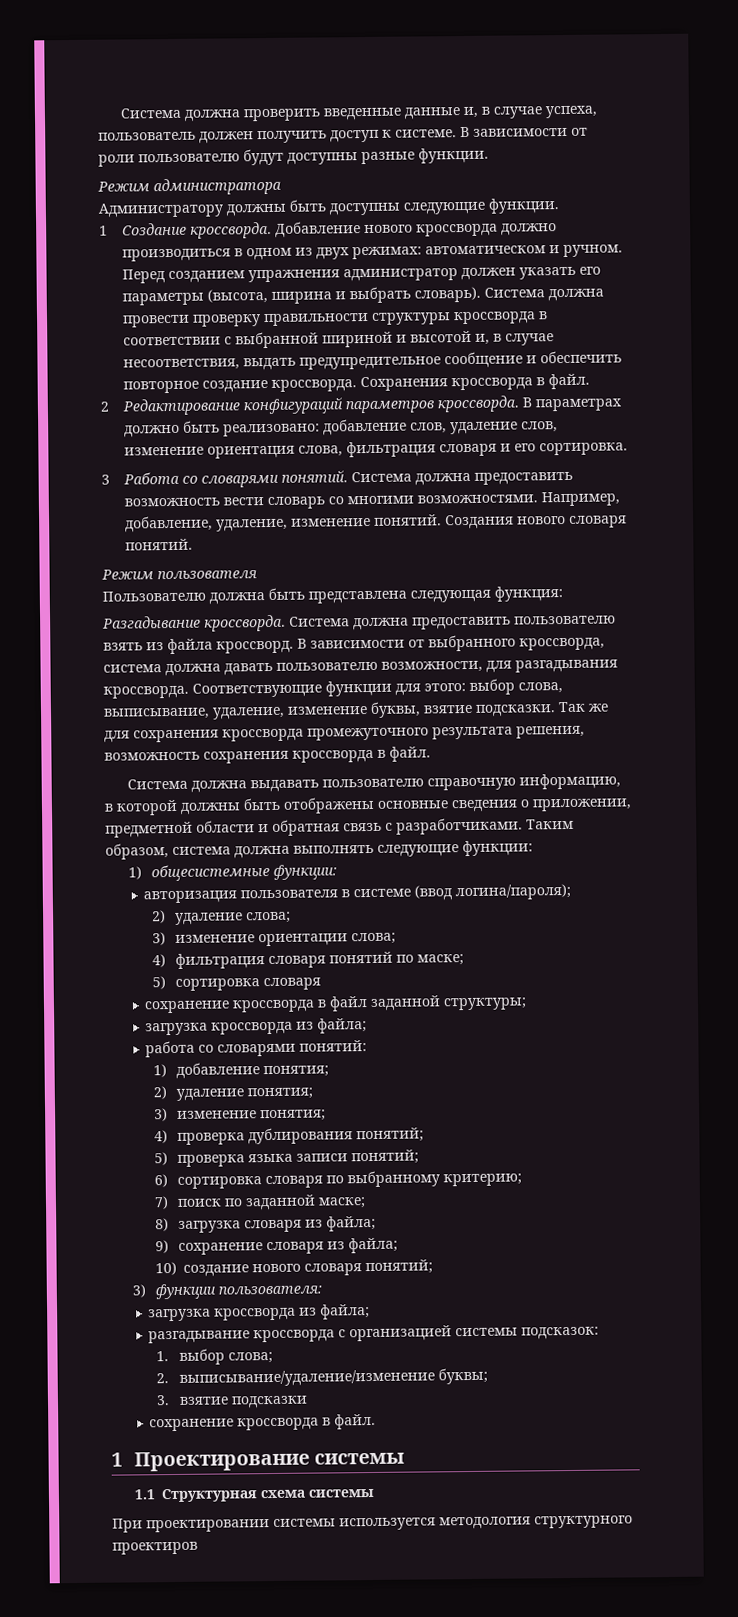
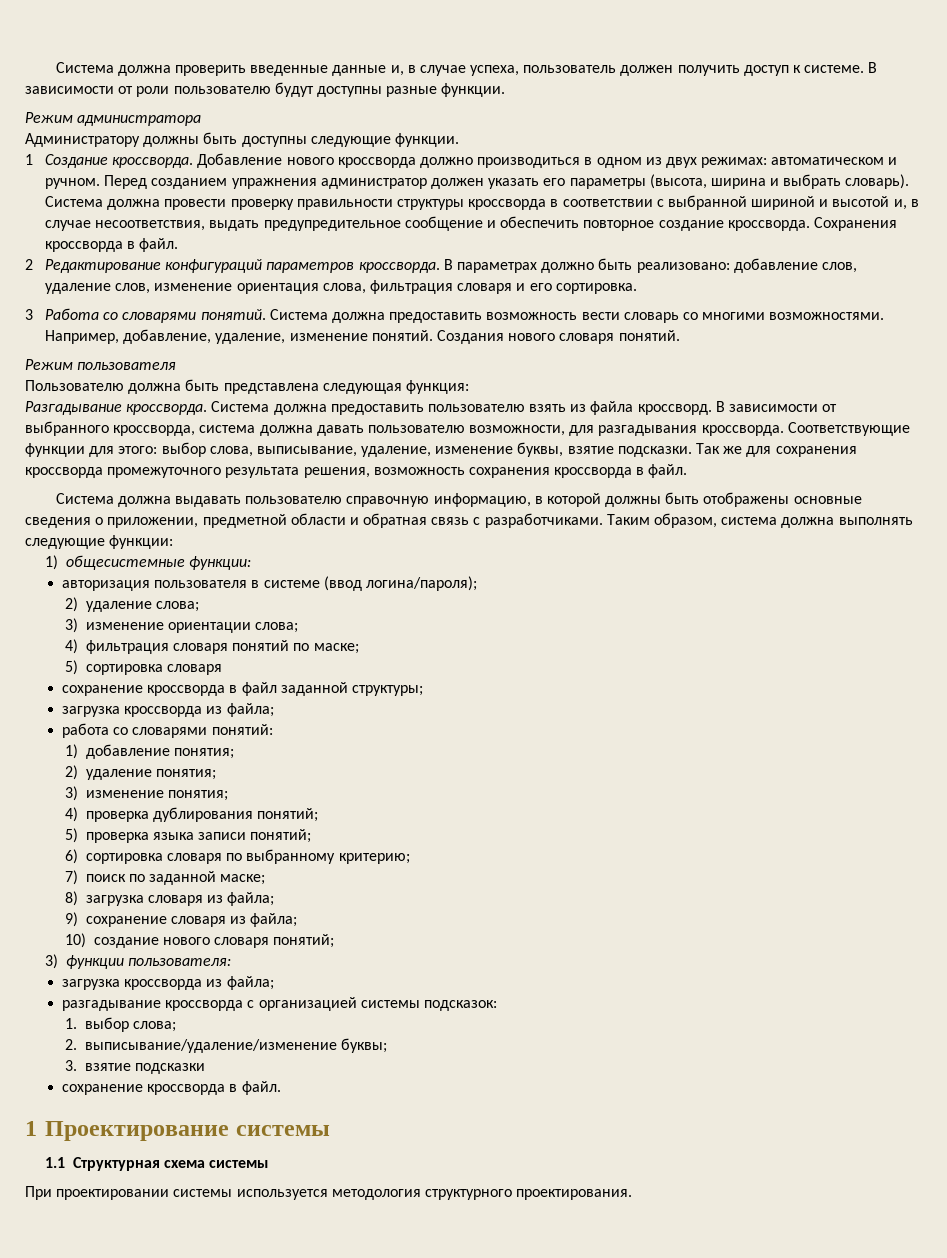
- При проектировании системы используется методология структурного проектиров
+ При проектировании системы используется методология структурного проектирования.

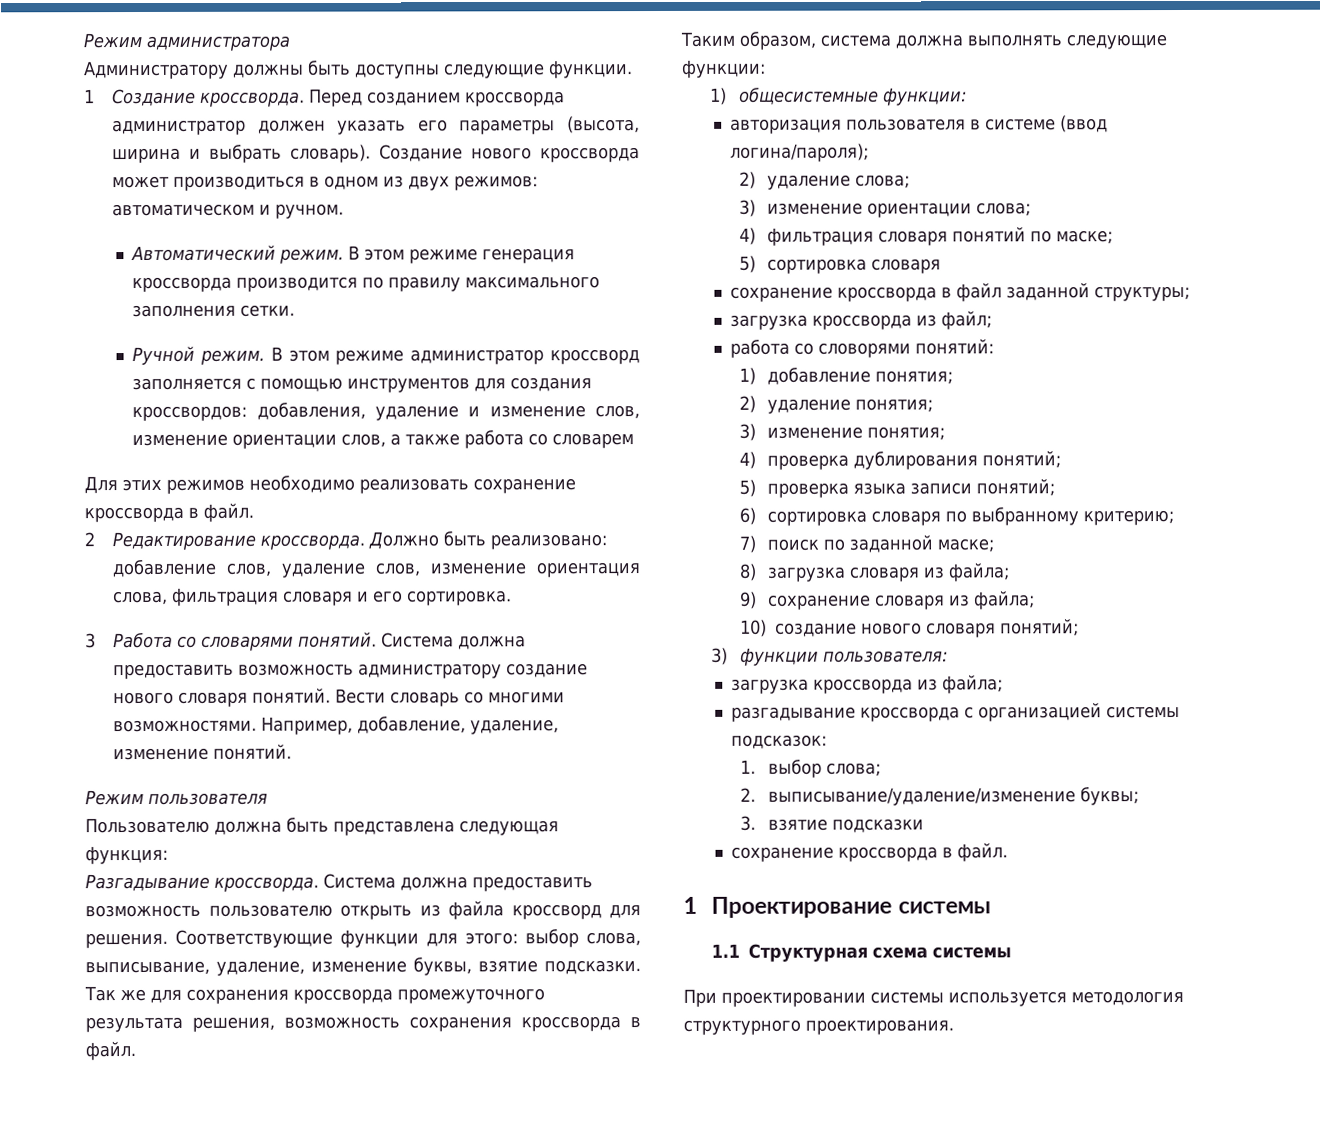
- Система должна проверить введенные данные и, в случае успеха, пользователь должен получить доступ к системе. В зависимости от роли пользователю будут доступны разные функции.
- Добавление нового кроссворда должно производиться в одном из двух режимах: автоматическом и ручном.
- Перед созданием упражнения администратор должен указать его параметры (высота, ширина и выбрать словарь).
+ Перед созданием кроссворда администратор должен указать его параметры (высота, ширина и выбрать словарь).
- Система должна провести проверку правильности структуры кроссворда в соответствии с выбранной шириной и высотой и, в случае несоответствия, выдать предупредительное сообщение и обеспечить повторное создание кроссворда. Сохранения кроссворда в файл.
+ Создание нового кроссворда может производиться в одном из двух режимов: автоматическом и ручном.
+ Автоматический режим. В этом режиме генерация кроссворда производится по правилу максимального заполнения сетки.
+ Ручной режим. В этом режиме администратор кроссворд заполняется с помощью инструментов для создания кроссвордов: добавления, удаление и изменение слов, изменение ориентации слов, а также работа со словарем
+ Для этих режимов необходимо реализовать сохранение кроссворда в файл.
- 2 Редактирование конфигураций параметров кроссворда. В параметрах должно быть реализовано: добавление слов, удаление слов, изменение ориентация слова, фильтрация словаря и его сортировка.
+ 2 Редактирование кроссворда. Должно быть реализовано: добавление слов, удаление слов, изменение ориентация слова, фильтрация словаря и его сортировка.
- Система должна предоставить возможность вести словарь со многими возможностями.
+ Система должна предоставить возможность администратору создание нового словаря понятий. Вести словарь со многими возможностями.
- Создания нового словаря понятий.
- Система должна предоставить пользователю взять из файла кроссворд. В зависимости от выбранного кроссворда, система должна давать пользователю возможности, для разгадывания кроссворда.
+ Система должна предоставить возможность пользователю открыть из файла кроссворд для решения.
- Система должна выдавать пользователю справочную информацию, в которой должны быть отображены основные сведения о приложении, предметной области и обратная связь с разработчиками.
  сохранение кроссворда в файл заданной структуры;
- загрузка кроссворда из файла;
- работа со словарями понятий:
+ загрузка кроссворда из файл;
+ работа со словорями понятий:

